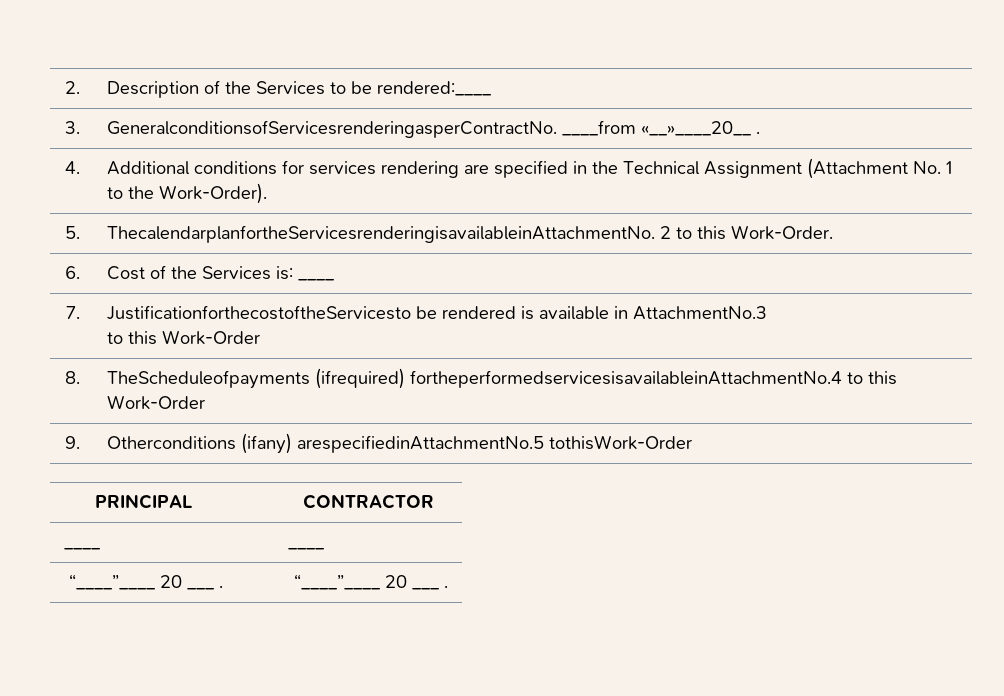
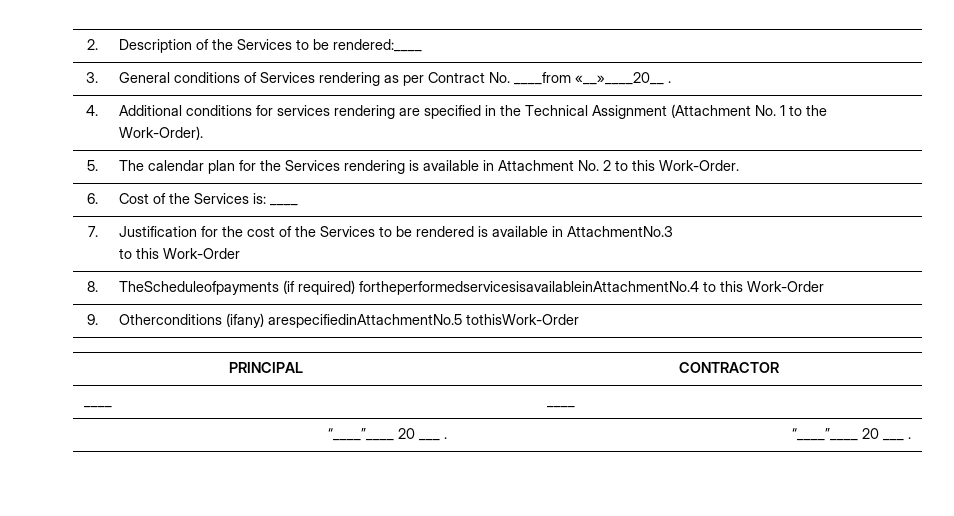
- 3. | GeneralconditionsofServicesrenderingasperContractNo. ____from «__»____20__ .
+ 3. | General conditions of Services rendering as per Contract No. ____from «__»____20__ .
- 5. | ThecalendarplanfortheServicesrenderingisavailableinAttachmentNo. 2 to this Work-Order.
+ 5. | The calendar plan for the Services rendering is available in Attachment No. 2 to this Work-Order.
- 7. | JustificationforthecostoftheServicesto be rendered is available in AttachmentNo.3
+ 7. | Justification for the cost of the Services to be rendered is available in AttachmentNo.3
- 8. | TheScheduleofpayments (ifrequired) fortheperformedservicesisavailableinAttachmentNo.4 to this Work-Order
+ 8. | TheScheduleofpayments (if required) fortheperformedservicesisavailableinAttachmentNo.4 to this Work-Order

